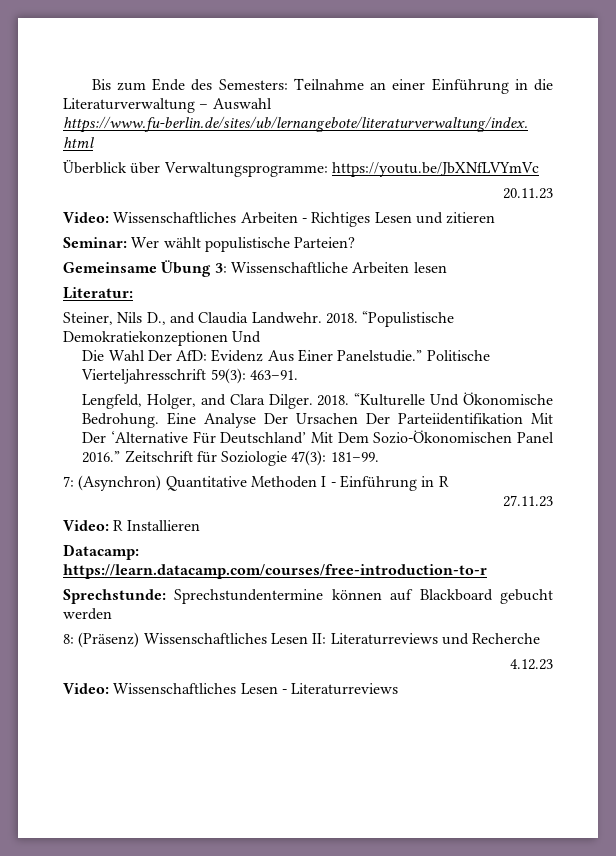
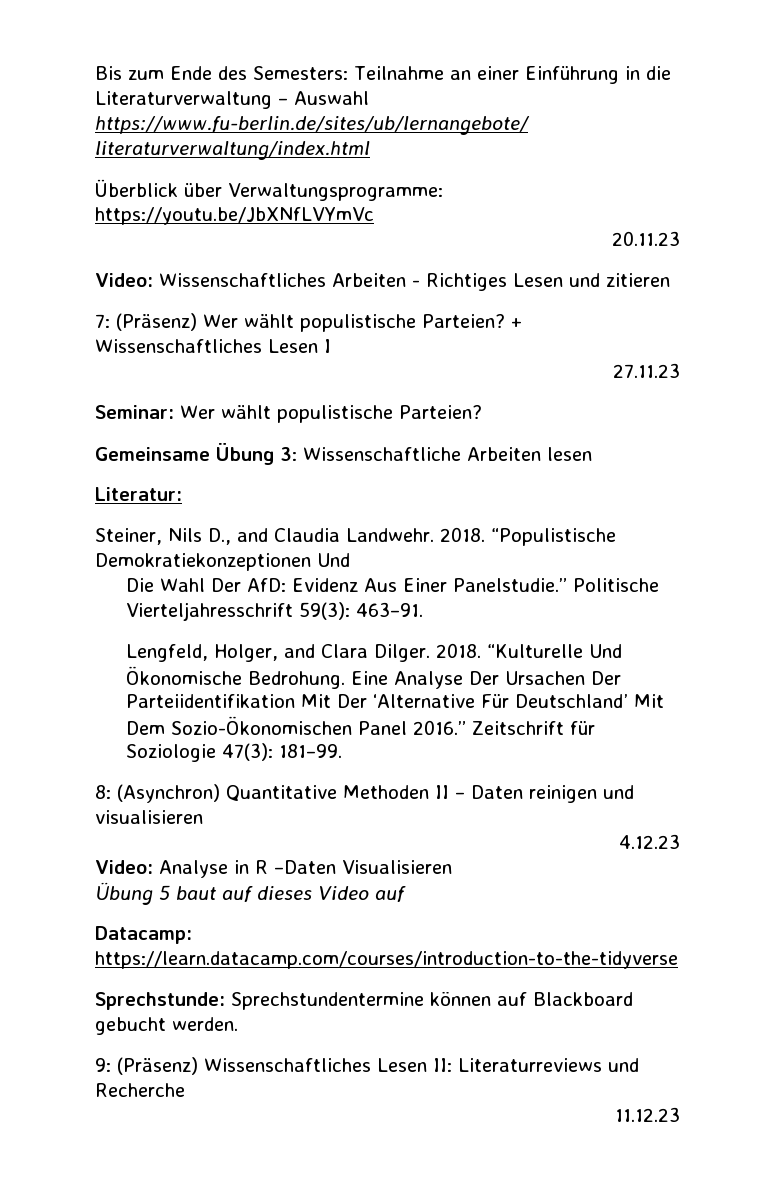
+ 7: (Präsenz) Wer wählt populistische Parteien? + Wissenschaftliches Lesen I
+ 27.11.23
- 7: (Asynchron) Quantitative Methoden I - Einführung in R
- 27.11.23
- Video: R Installieren
+ 8: (Asynchron) Quantitative Methoden II – Daten reinigen und visualisieren
+ 4.12.23
+ Video: Analyse in R –Daten Visualisieren
+ Übung 5 baut auf dieses Video auf
- Datacamp: https://learn.datacamp.com/courses/free-introduction-to-r
+ Datacamp: https://learn.datacamp.com/courses/introduction-to-the-tidyverse
- Sprechstunde: Sprechstundentermine können auf Blackboard gebucht werden
- 8: (Präsenz) Wissenschaftliches Lesen II: Literaturreviews und Recherche
+ Sprechstunde: Sprechstundentermine können auf Blackboard gebucht werden.
+ 9: (Präsenz) Wissenschaftliches Lesen II: Literaturreviews und Recherche
- 4.12.23
- Video: Wissenschaftliches Lesen - Literaturreviews
+ 11.12.23

